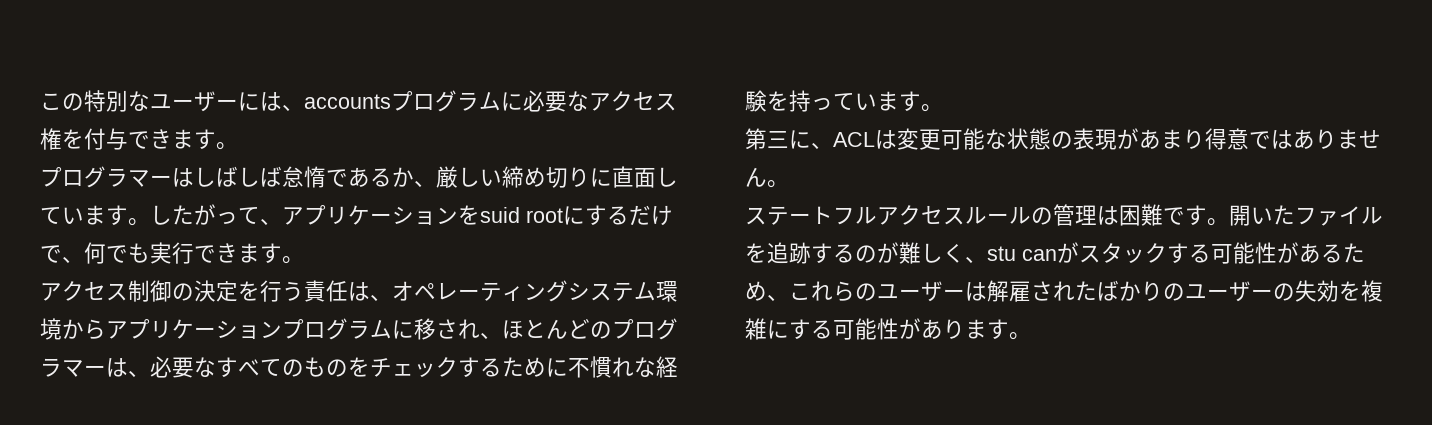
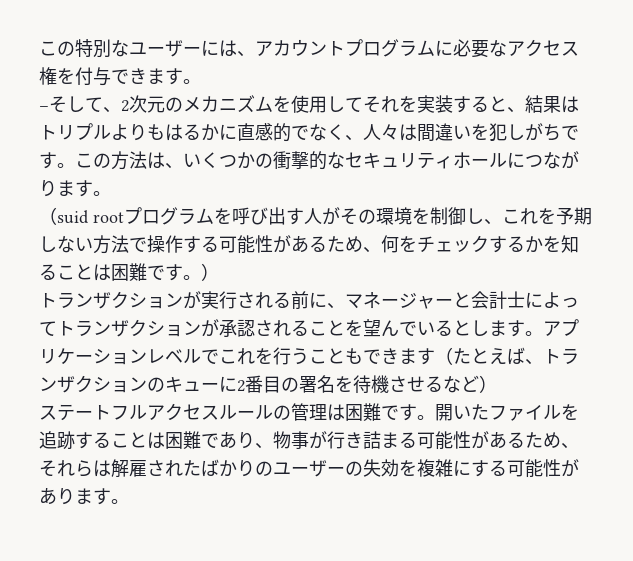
- この特別なユーザーには、accountsプログラムに必要なアクセス権を付与できます。
+ この特別なユーザーには、アカウントプログラムに必要なアクセス権を付与できます。
- プログラマーはしばしば怠惰であるか、厳しい締め切りに直面しています。したがって、アプリケーションをsuid rootにするだけで、何でも実行できます。
- アクセス制御の決定を行う責任は、オペレーティングシステム環境からアプリケーションプログラムに移され、ほとんどのプログラマーは、必要なすべてのものをチェックするために不慣れな経験を持っています。
- 第三に、ACLは変更可能な状態の表現があまり得意ではありません。
+ –そして、2次元のメカニズムを使用してそれを実装すると、結果はトリプルよりもはるかに直感的でなく、人々は間違いを犯しがちです。この方法は、いくつかの衝撃的なセキュリティホールにつながります。
+ （suid rootプログラムを呼び出す人がその環境を制御し、これを予期しない方法で操作する可能性があるため、何をチェックするかを知ることは困難です。）
+ トランザクションが実行される前に、マネージャーと会計士によってトランザクションが承認されることを望んでいるとします。アプリケーションレベルでこれを行うこともできます（たとえば、トランザクションのキューに2番目の署名を待機させるなど）
- 開いたファイルを追跡するのが難しく、stu canがスタックする可能性があるため、これらのユーザーは解雇されたばかりのユーザーの失効を複雑にする可能性があります。
+ 開いたファイルを追跡することは困難であり、物事が行き詰まる可能性があるため、それらは解雇されたばかりのユーザーの失効を複雑にする可能性があります。

